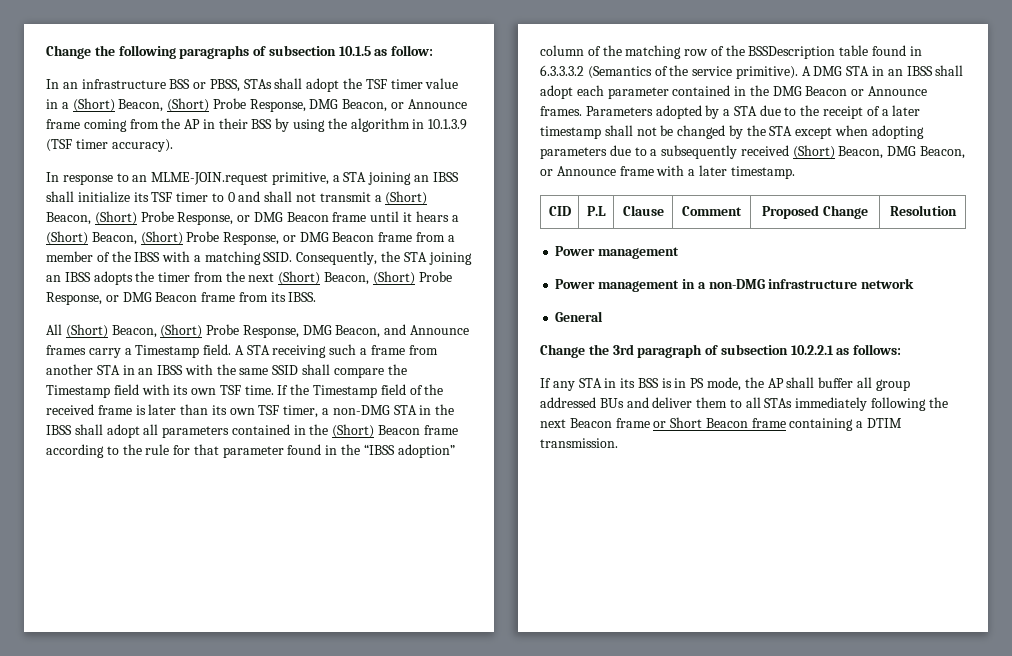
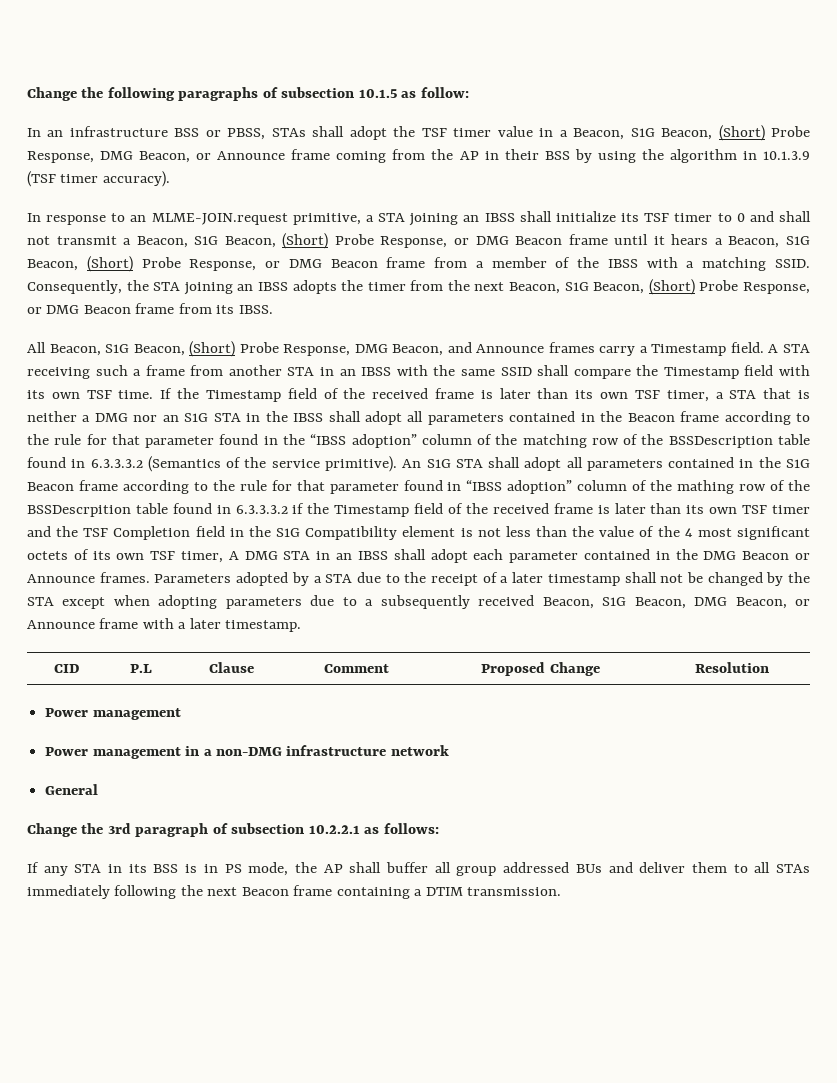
- In an infrastructure BSS or PBSS, STAs shall adopt the TSF timer value in a (Short) Beacon, (Short) Probe Response, DMG Beacon, or Announce frame coming from the AP in their BSS by using the algorithm in 10.1.3.9 (TSF timer accuracy).
+ In an infrastructure BSS or PBSS, STAs shall adopt the TSF timer value in a Beacon, S1G Beacon, (Short) Probe Response, DMG Beacon, or Announce frame coming from the AP in their BSS by using the algorithm in 10.1.3.9 (TSF timer accuracy).
- In response to an MLME-JOIN.request primitive, a STA joining an IBSS shall initialize its TSF timer to 0 and shall not transmit a (Short) Beacon, (Short) Probe Response, or DMG Beacon frame until it hears a (Short) Beacon, (Short) Probe Response, or DMG Beacon frame from a member of the IBSS with a matching SSID.
+ In response to an MLME-JOIN.request primitive, a STA joining an IBSS shall initialize its TSF timer to 0 and shall not transmit a Beacon, S1G Beacon, (Short) Probe Response, or DMG Beacon frame until it hears a Beacon, S1G Beacon, (Short) Probe Response, or DMG Beacon frame from a member of the IBSS with a matching SSID.
- Consequently, the STA joining an IBSS adopts the timer from the next (Short) Beacon, (Short) Probe Response, or DMG Beacon frame from its IBSS.
+ Consequently, the STA joining an IBSS adopts the timer from the next Beacon, S1G Beacon, (Short) Probe Response, or DMG Beacon frame from its IBSS.
- All (Short) Beacon, (Short) Probe Response, DMG Beacon, and Announce frames carry a Timestamp field.
+ All Beacon, S1G Beacon, (Short) Probe Response, DMG Beacon, and Announce frames carry a Timestamp field.
- If the Timestamp field of the received frame is later than its own TSF timer, a non-DMG STA in the IBSS shall adopt all parameters contained in the (Short) Beacon frame according to the rule for that parameter found in the “IBSS adoption” column of the matching row of the BSSDescription table found in 6.3.3.3.2 (Semantics of the service primitive).
+ If the Timestamp field of the received frame is later than its own TSF timer, a STA that is neither a DMG nor an S1G STA in the IBSS shall adopt all parameters contained in the Beacon frame according to the rule for that parameter found in the “IBSS adoption” column of the matching row of the BSSDescription table found in 6.3.3.3.2 (Semantics of the service primitive).
- A DMG STA in an IBSS shall adopt each parameter contained in the DMG Beacon or Announce frames.
+ An S1G STA shall adopt all parameters contained in the S1G Beacon frame according to the rule for that parameter found in “IBSS adoption” column of the mathing row of the BSSDescrpition table found in 6.3.3.3.2 if the Timestamp field of the received frame is later than its own TSF timer and the TSF Completion field in the S1G Compatibility element is not less than the value of the 4 most significant octets of its own TSF timer, A DMG STA in an IBSS shall adopt each parameter contained in the DMG Beacon or Announce frames.
- Parameters adopted by a STA due to the receipt of a later timestamp shall not be changed by the STA except when adopting parameters due to a subsequently received (Short) Beacon, DMG Beacon, or Announce frame with a later timestamp.
+ Parameters adopted by a STA due to the receipt of a later timestamp shall not be changed by the STA except when adopting parameters due to a subsequently received Beacon, S1G Beacon, DMG Beacon, or Announce frame with a later timestamp.
- If any STA in its BSS is in PS mode, the AP shall buffer all group addressed BUs and deliver them to all STAs immediately following the next Beacon frame or Short Beacon frame containing a DTIM transmission.
+ If any STA in its BSS is in PS mode, the AP shall buffer all group addressed BUs and deliver them to all STAs immediately following the next Beacon frame containing a DTIM transmission.

